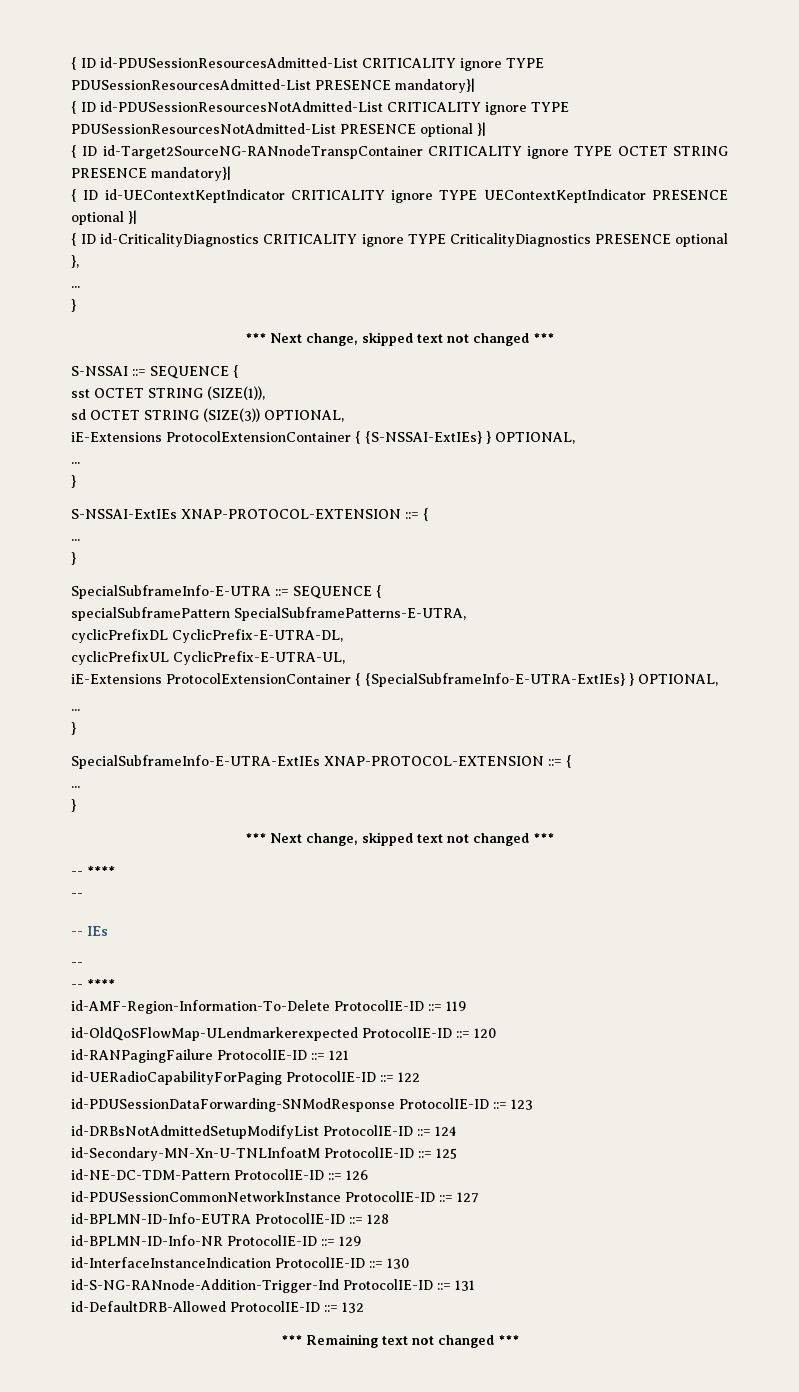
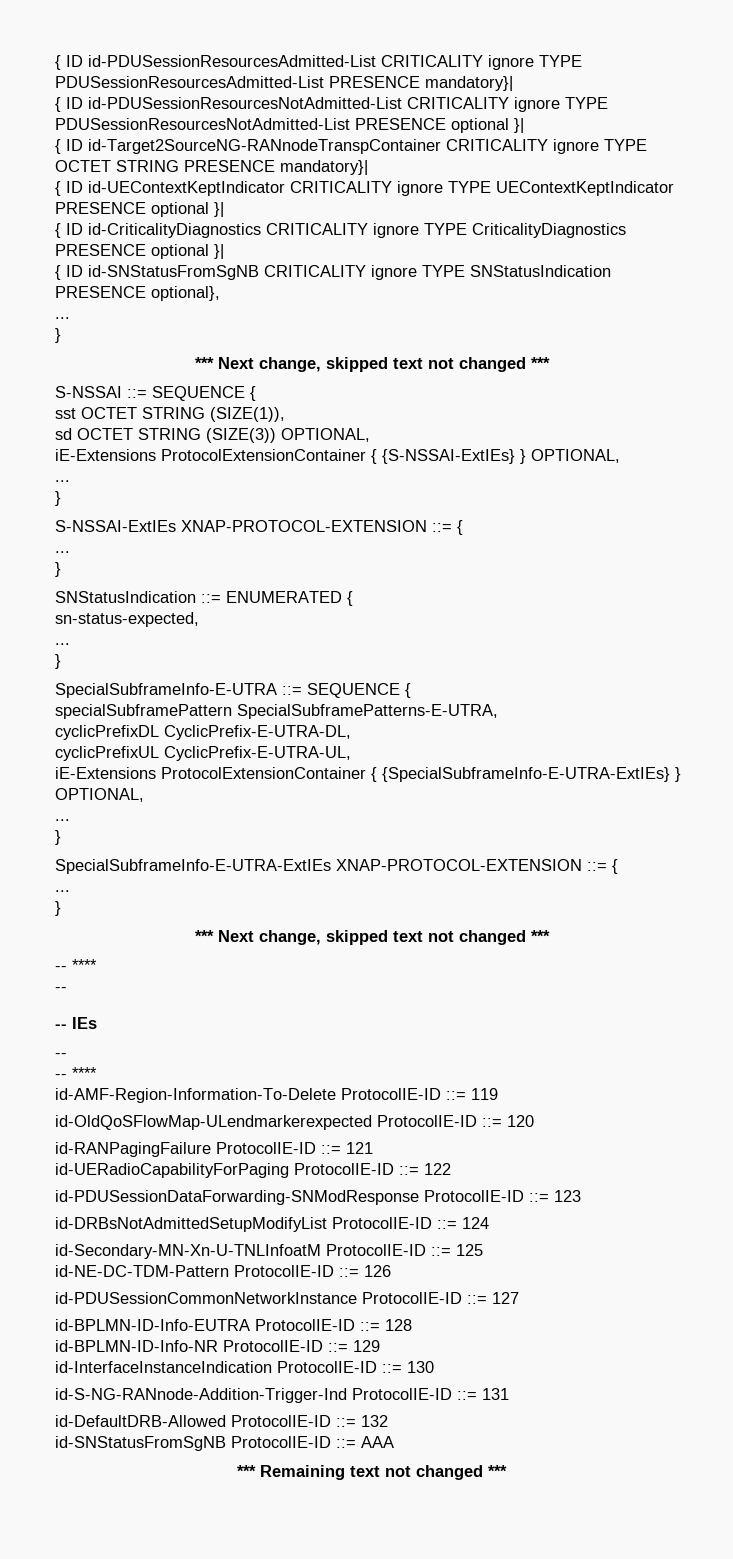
- { ID id-CriticalityDiagnostics CRITICALITY ignore TYPE CriticalityDiagnostics PRESENCE optional },
+ { ID id-CriticalityDiagnostics CRITICALITY ignore TYPE CriticalityDiagnostics PRESENCE optional }|
+ { ID id-SNStatusFromSgNB CRITICALITY ignore TYPE SNStatusIndication PRESENCE optional},
+ SNStatusIndication ::= ENUMERATED {
+ sn-status-expected,
+ ...
+ }
+ id-SNStatusFromSgNB ProtocolIE-ID ::= AAA

